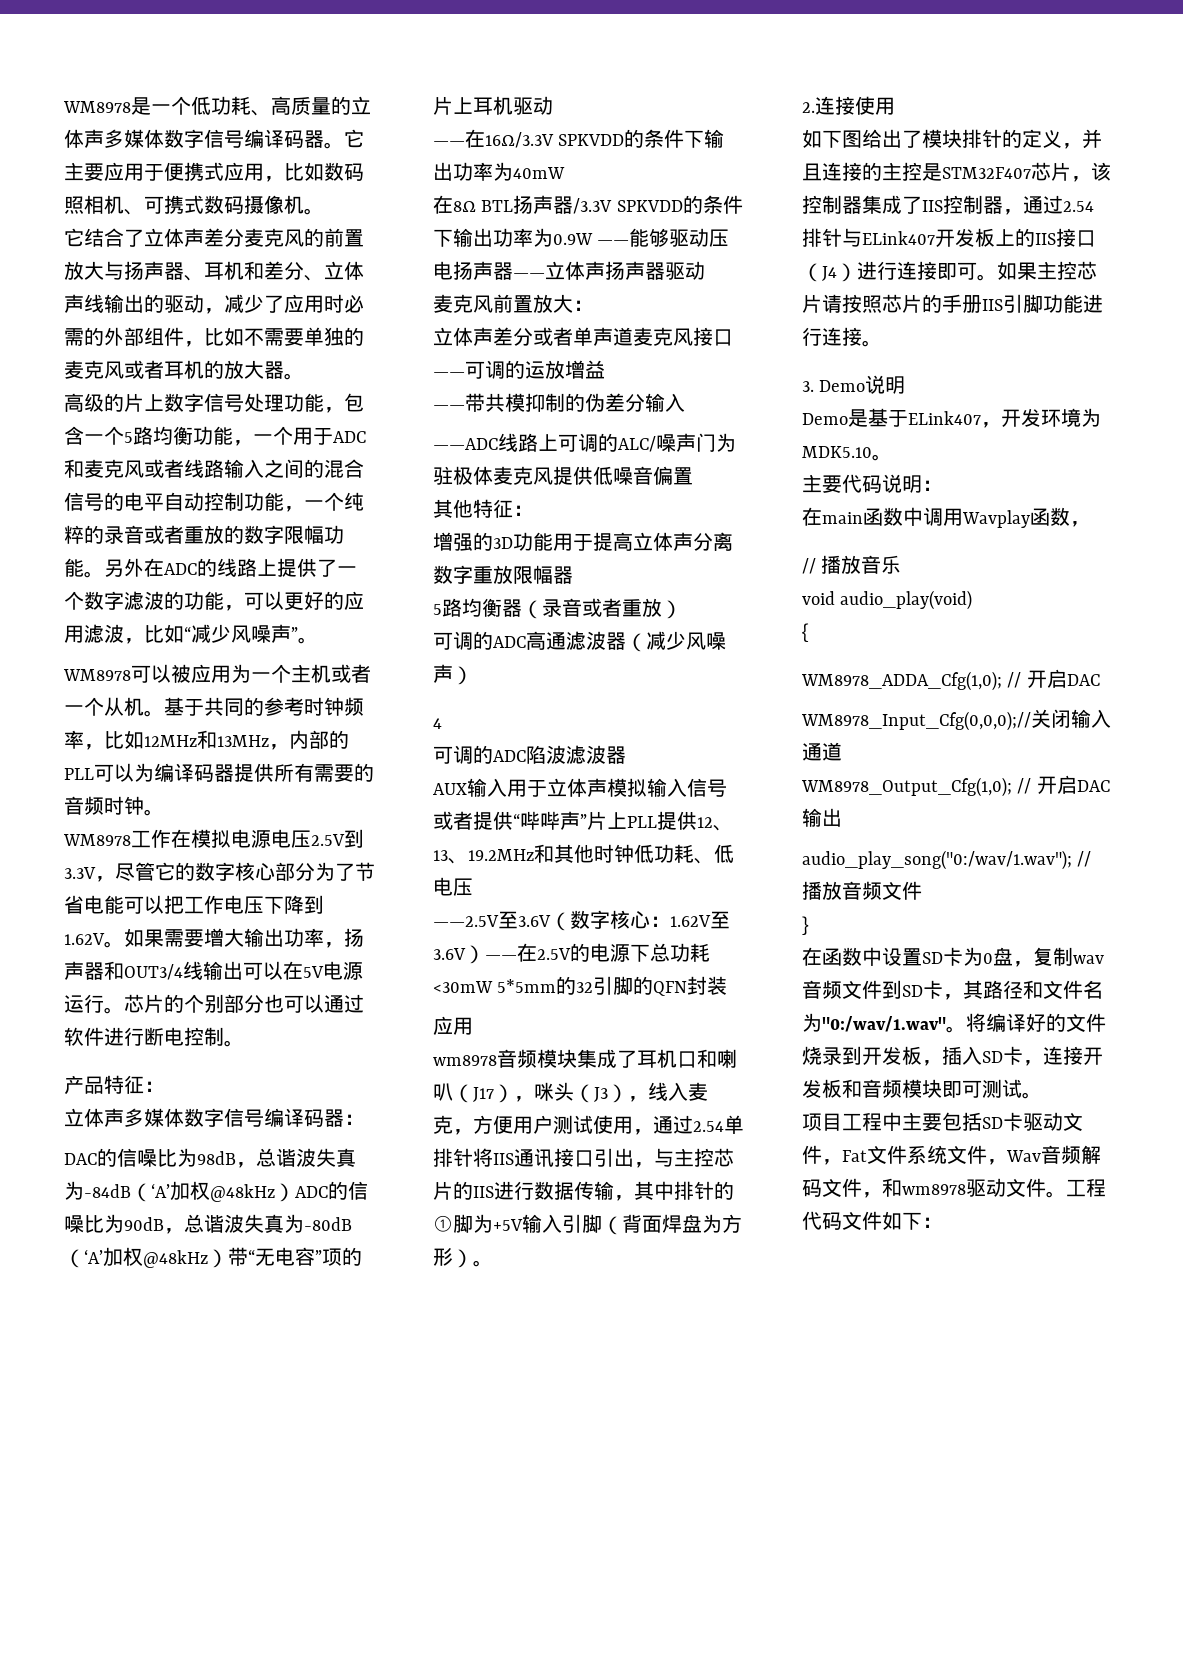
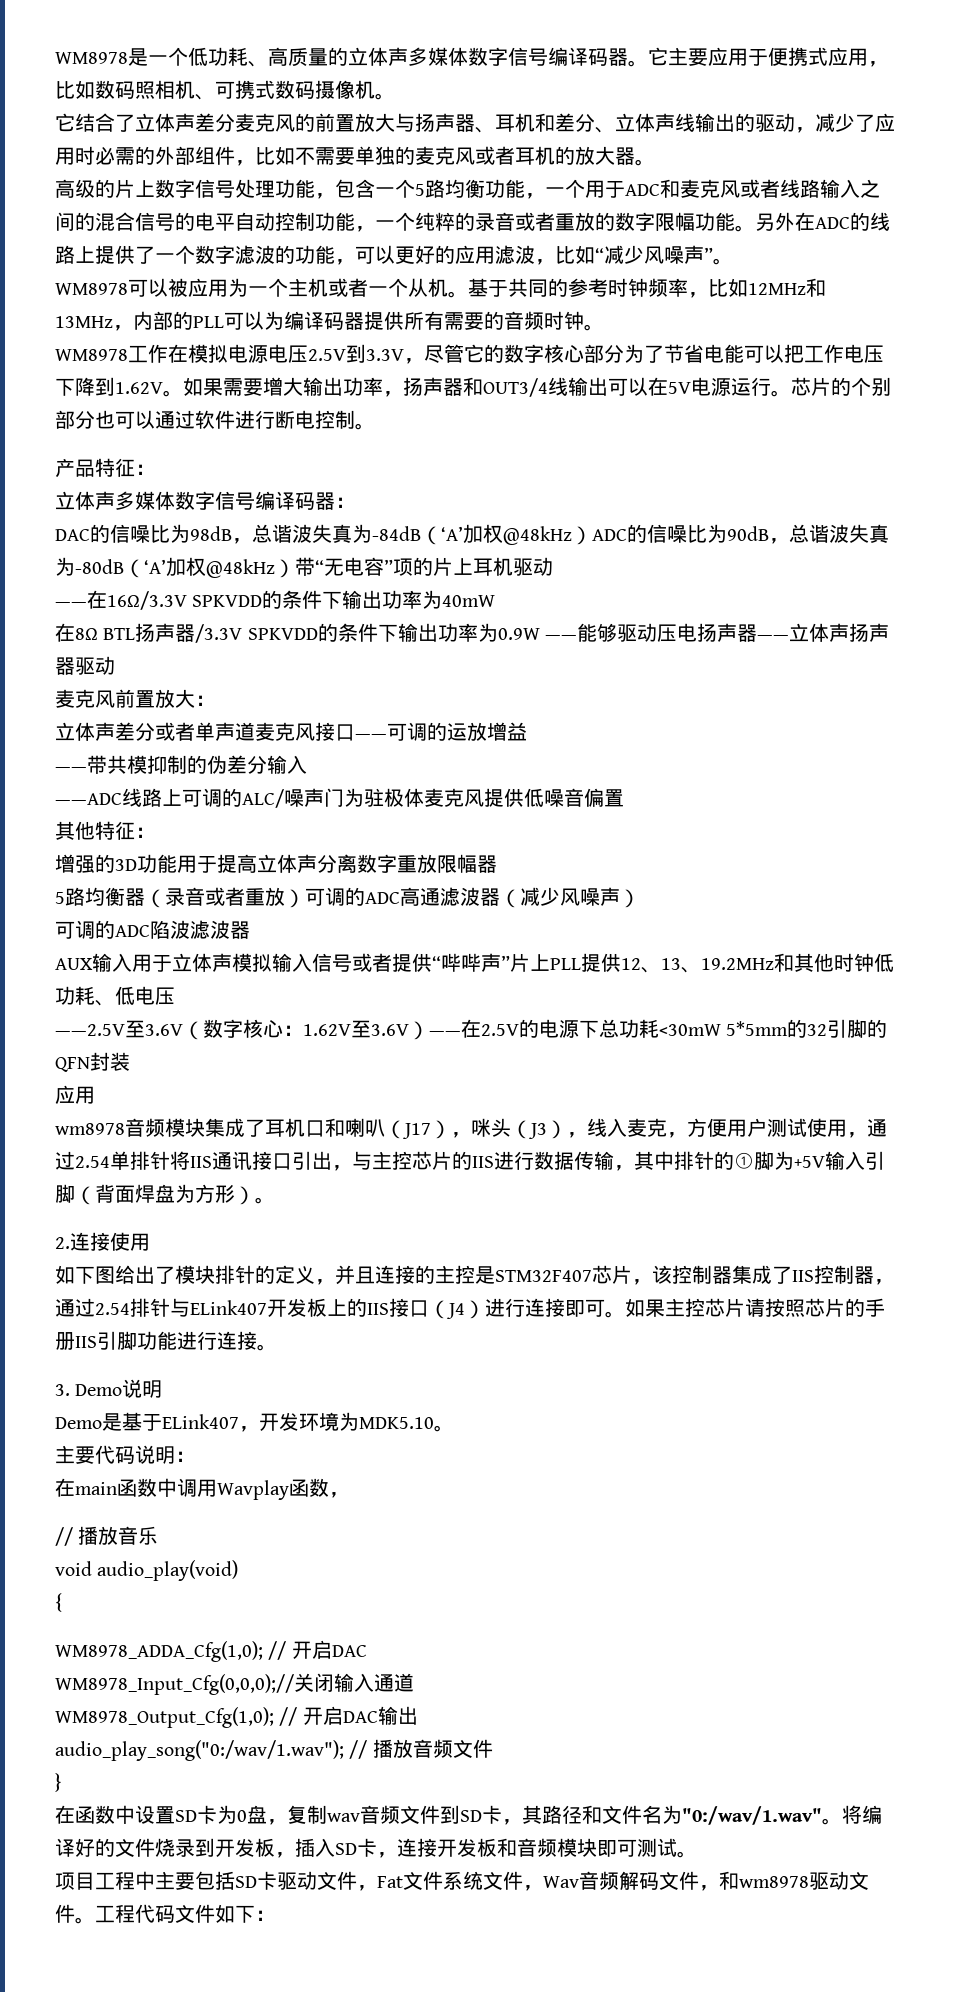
- 5路均衡器（录音或者重放）
- 可调的ADC高通滤波器（减少风噪声）
+ 5路均衡器（录音或者重放）可调的ADC高通滤波器（减少风噪声）
- 4

